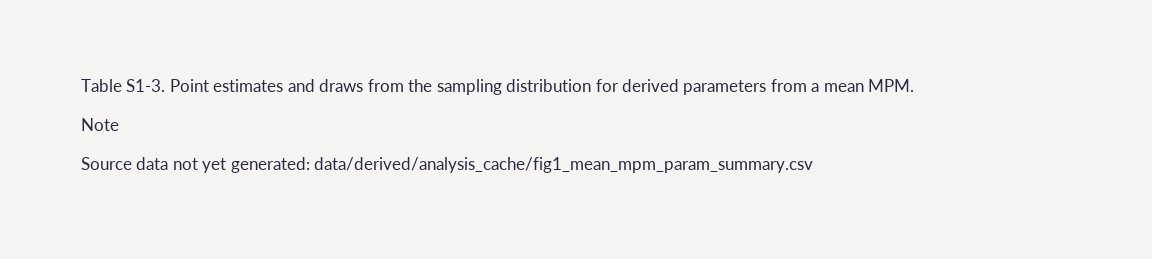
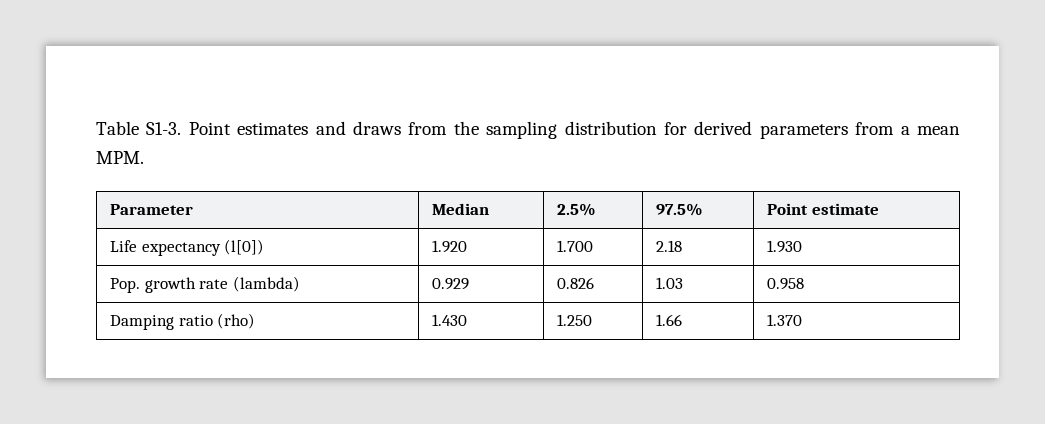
- Note
- Source data not yet generated: data/derived/analysis_cache/fig1_mean_mpm_param_summary.csv
+ Parameter | Median | 2.5% | 97.5% | Point estimate
+ Life expectancy (l[0]) | 1.920 | 1.700 | 2.18 | 1.930
+ Pop. growth rate (lambda) | 0.929 | 0.826 | 1.03 | 0.958
+ Damping ratio (rho) | 1.430 | 1.250 | 1.66 | 1.370

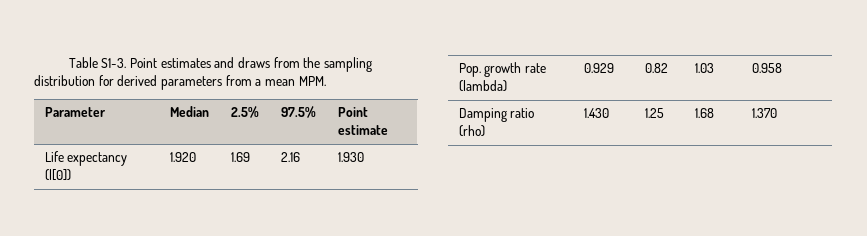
- Life expectancy (l[0]) | 1.920 | 1.700 | 2.18 | 1.930
+ Life expectancy (l[0]) | 1.920 | 1.69 | 2.16 | 1.930
- Pop. growth rate (lambda) | 0.929 | 0.826 | 1.03 | 0.958
+ Pop. growth rate (lambda) | 0.929 | 0.82 | 1.03 | 0.958
- Damping ratio (rho) | 1.430 | 1.250 | 1.66 | 1.370
+ Damping ratio (rho) | 1.430 | 1.25 | 1.68 | 1.370

